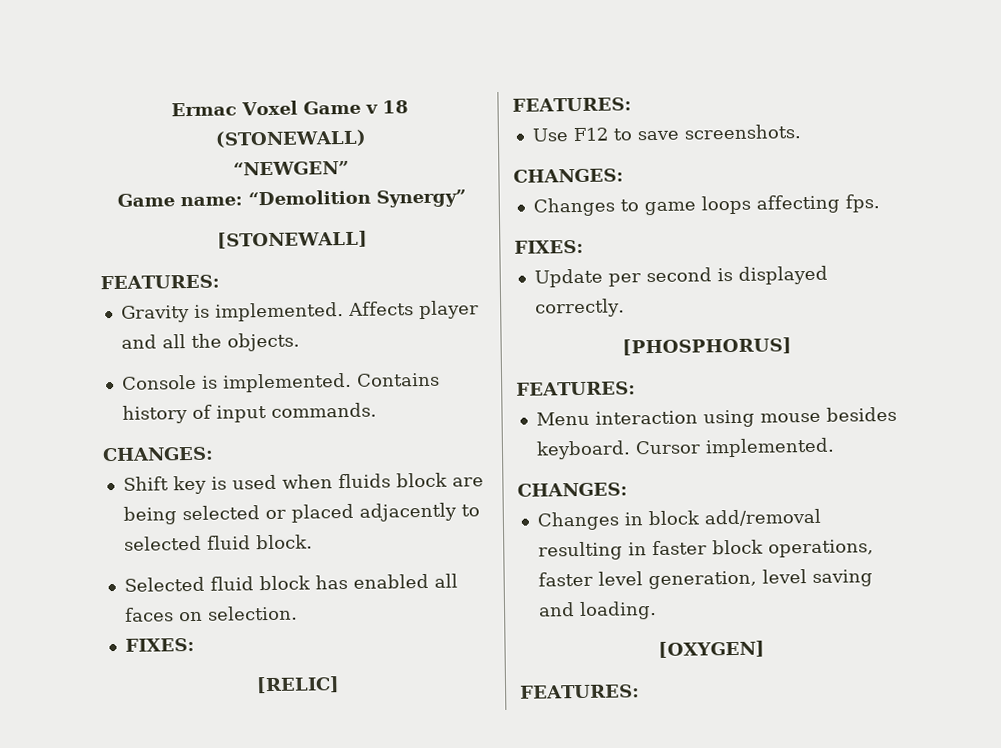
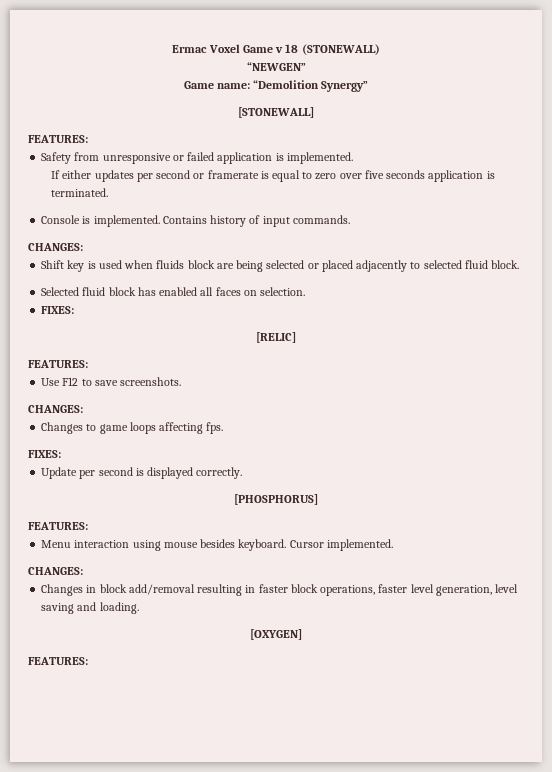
- Gravity is implemented. Affects player and all the objects.
+ Safety from unresponsive or failed application is implemented.
+ If either updates per second or framerate is equal to zero over five seconds application is terminated.

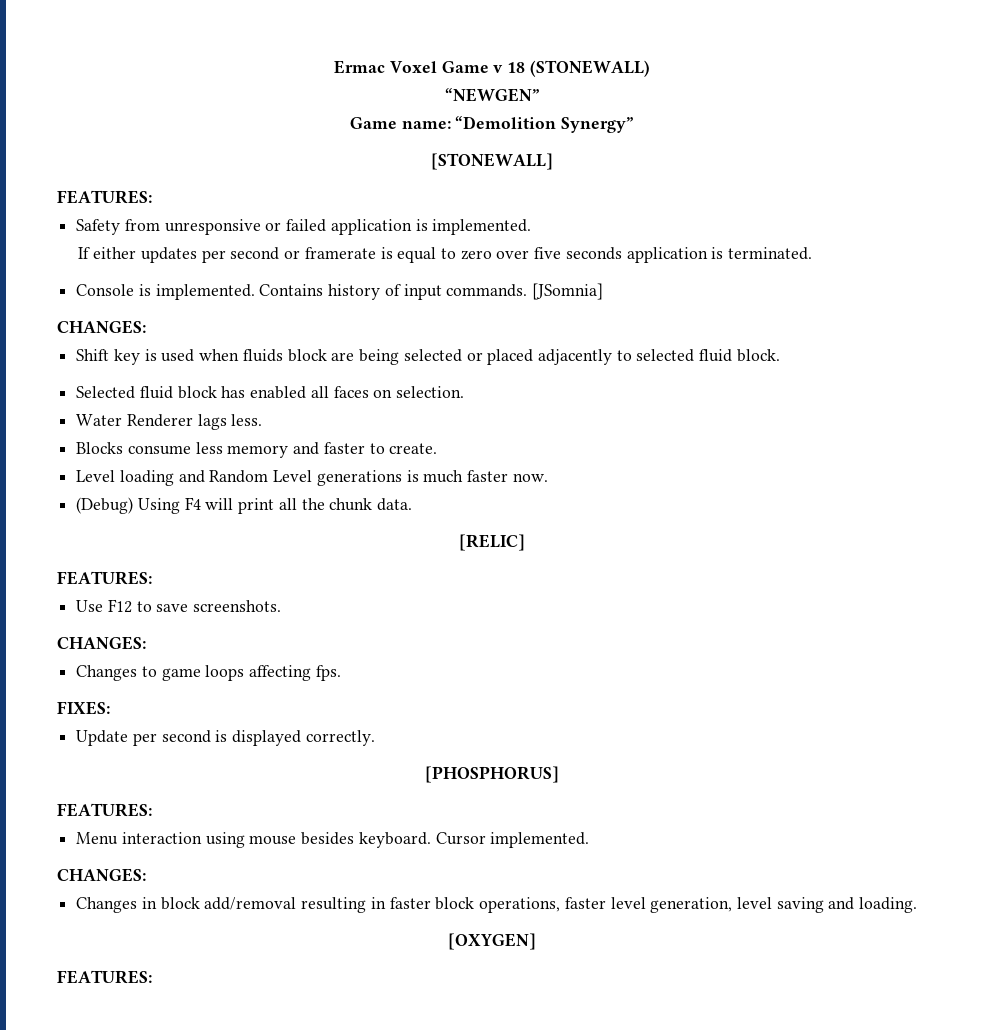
+ [JSomnia]
  Selected fluid block has enabled all faces on selection.
- FIXES:
+ Water Renderer lags less.
+ Blocks consume less memory and faster to create.
+ Level loading and Random Level generations is much faster now.
+ (Debug) Using F4 will print all the chunk data.

